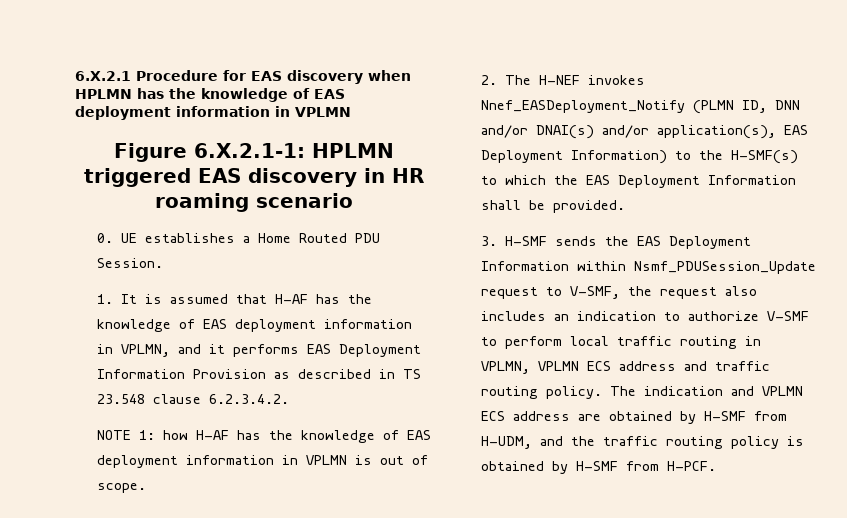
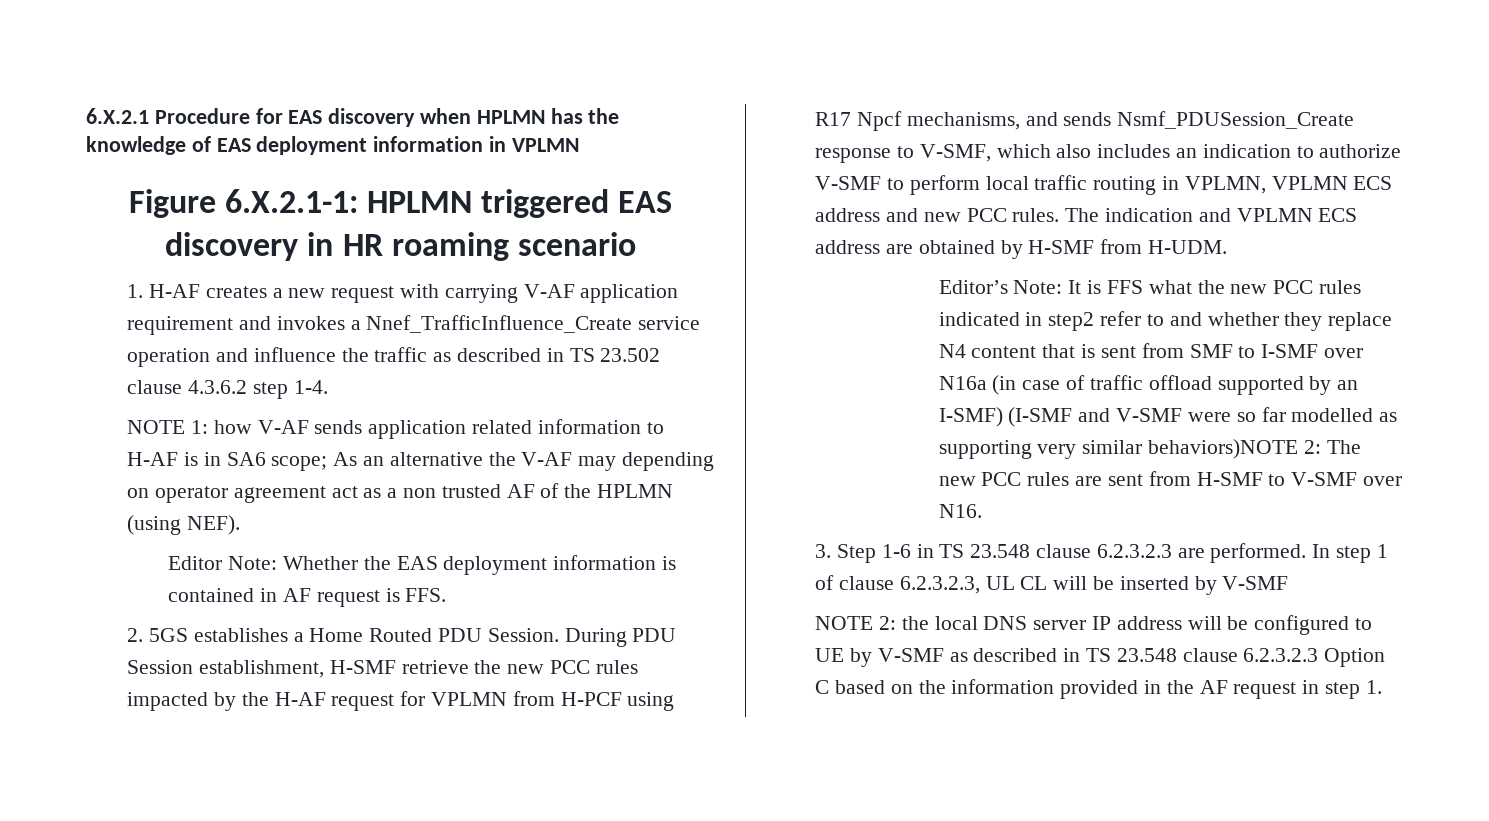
- 0. UE establishes a Home Routed PDU Session.
- 1. It is assumed that H-AF has the knowledge of EAS deployment information in VPLMN, and it performs EAS Deployment Information Provision as described in TS 23.548 clause 6.2.3.4.2.
- NOTE 1: how H-AF has the knowledge of EAS deployment information in VPLMN is out of scope.
- 2. The H-NEF invokes Nnef_EASDeployment_Notify (PLMN ID, DNN and/or DNAI(s) and/or application(s), EAS Deployment Information) to the H-SMF(s) to which the EAS Deployment Information shall be provided.
- 3. H-SMF sends the EAS Deployment Information within Nsmf_PDUSession_Update request to V-SMF, the request also includes an indication to authorize V-SMF to perform local traffic routing in VPLMN, VPLMN ECS address and traffic routing policy.
+ 1. H-AF creates a new request with carrying V-AF application requirement and invokes a Nnef_TrafficInfluence_Create service operation and influence the traffic as described in TS 23.502 clause 4.3.6.2 step 1-4.
+ NOTE 1: how V-AF sends application related information to H-AF is in SA6 scope; As an alternative the V-AF may depending on operator agreement act as a non trusted AF of the HPLMN (using NEF).
+ Editor Note: Whether the EAS deployment information is contained in AF request is FFS.
+ 2. 5GS establishes a Home Routed PDU Session. During PDU Session establishment, H-SMF retrieve the new PCC rules impacted by the H-AF request for VPLMN from H-PCF using R17 Npcf mechanisms, and sends Nsmf_PDUSession_Create response to V-SMF, which also includes an indication to authorize V-SMF to perform local traffic routing in VPLMN, VPLMN ECS address and new PCC rules.
- The indication and VPLMN ECS address are obtained by H-SMF from H-UDM, and the traffic routing policy is obtained by H-SMF from H-PCF.
+ The indication and VPLMN ECS address are obtained by H-SMF from H-UDM.
+ Editor’s Note: It is FFS what the new PCC rules indicated in step2 refer to and whether they replace N4 content that is sent from SMF to I-SMF over N16a (in case of traffic offload supported by an I-SMF) (I-SMF and V-SMF were so far modelled as supporting very similar behaviors)NOTE 2: The new PCC rules are sent from H-SMF to V-SMF over N16.
+ 3. Step 1-6 in TS 23.548 clause 6.2.3.2.3 are performed. In step 1 of clause 6.2.3.2.3, UL CL will be inserted by V-SMF
+ NOTE 2: the local DNS server IP address will be configured to UE by V-SMF as described in TS 23.548 clause 6.2.3.2.3 Option C based on the information provided in the AF request in step 1.

